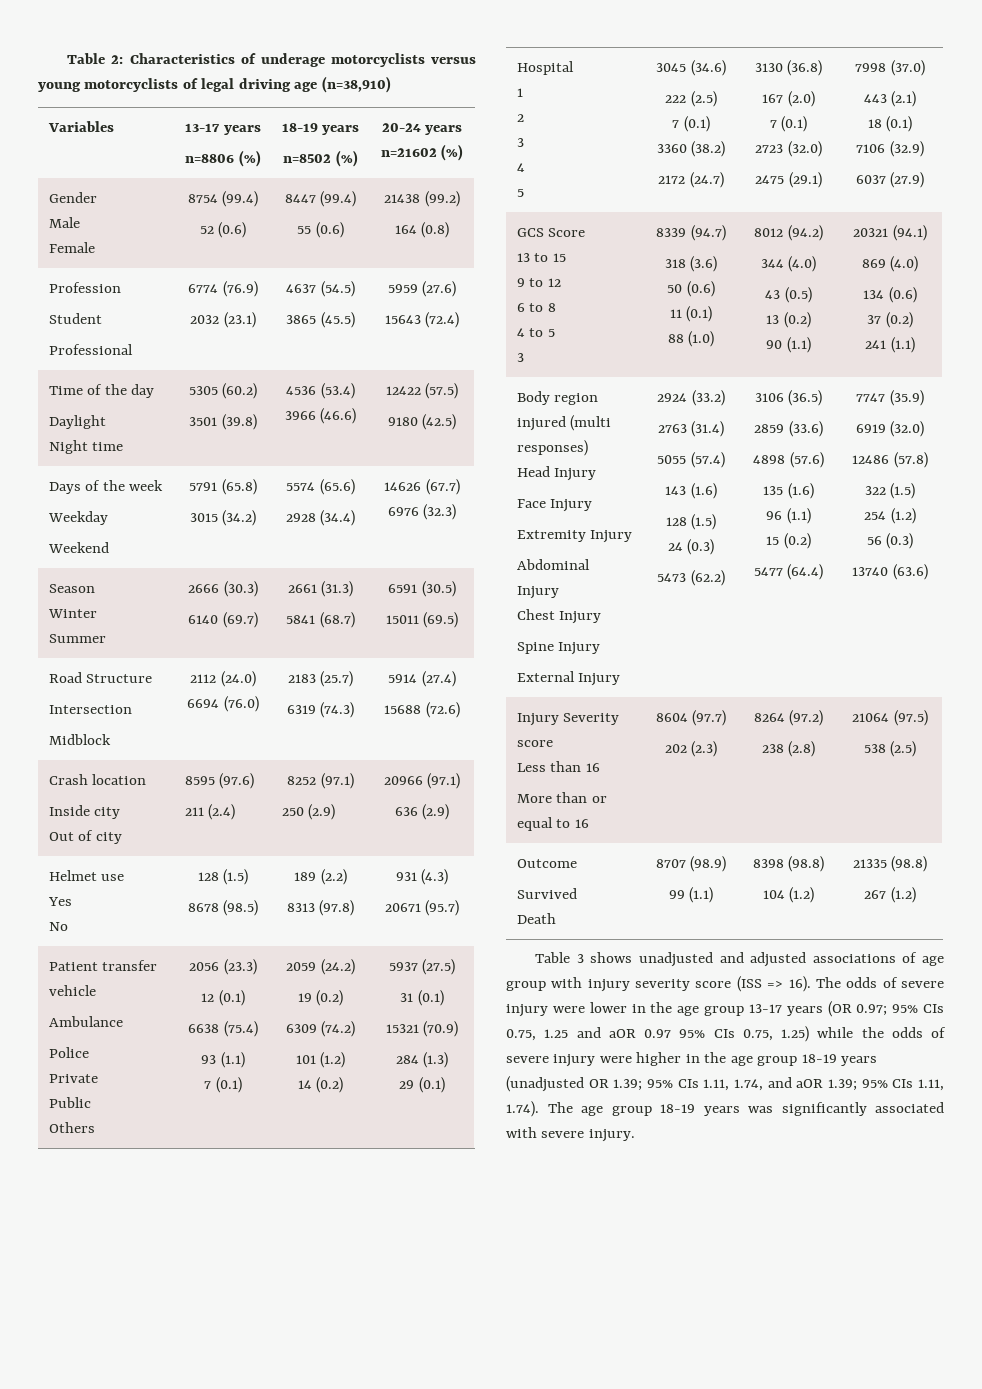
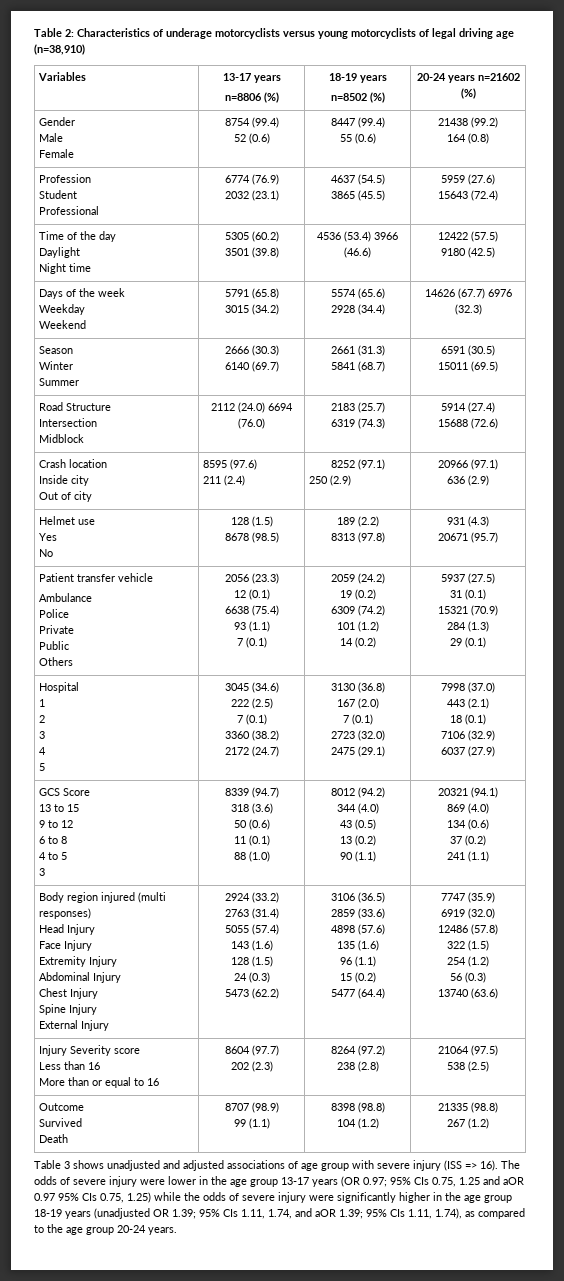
- Table 3 shows unadjusted and adjusted associations of age group with injury severity score (ISS => 16).
+ Table 3 shows unadjusted and adjusted associations of age group with severe injury (ISS => 16).
- The odds of severe injury were lower in the age group 13-17 years (OR 0.97; 95% CIs 0.75, 1.25 and aOR 0.97 95% CIs 0.75, 1.25) while the odds of severe injury were higher in the age group 18-19 years (unadjusted OR 1.39; 95% CIs 1.11, 1.74, and aOR 1.39; 95% CIs 1.11, 1.74). The age group 18-19 years was significantly associated with severe injury.
+ The odds of severe injury were lower in the age group 13-17 years (OR 0.97; 95% CIs 0.75, 1.25 and aOR 0.97 95% CIs 0.75, 1.25) while the odds of severe injury were significantly higher in the age group 18-19 years (unadjusted OR 1.39; 95% CIs 1.11, 1.74, and aOR 1.39; 95% CIs 1.11, 1.74), as compared to the age group 20-24 years.

